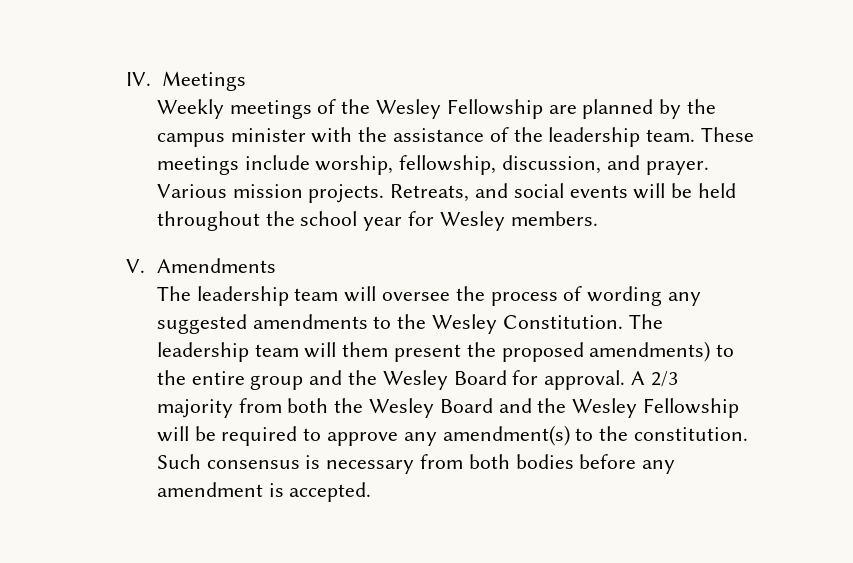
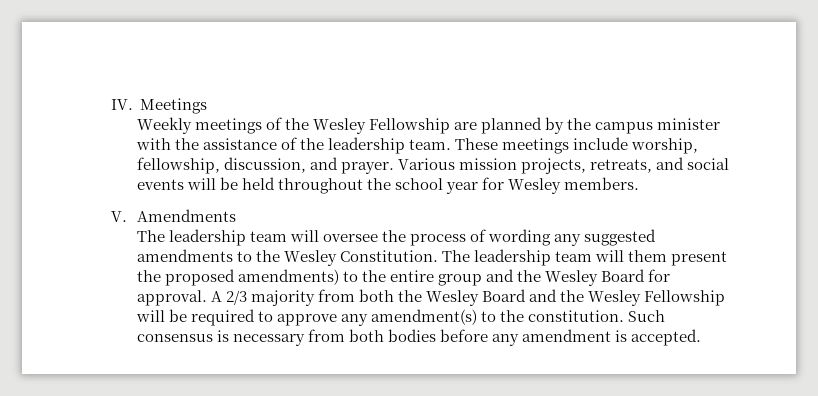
- Various mission projects. Retreats, and social events will be held throughout the school year for Wesley members.
+ Various mission projects, retreats, and social events will be held throughout the school year for Wesley members.

